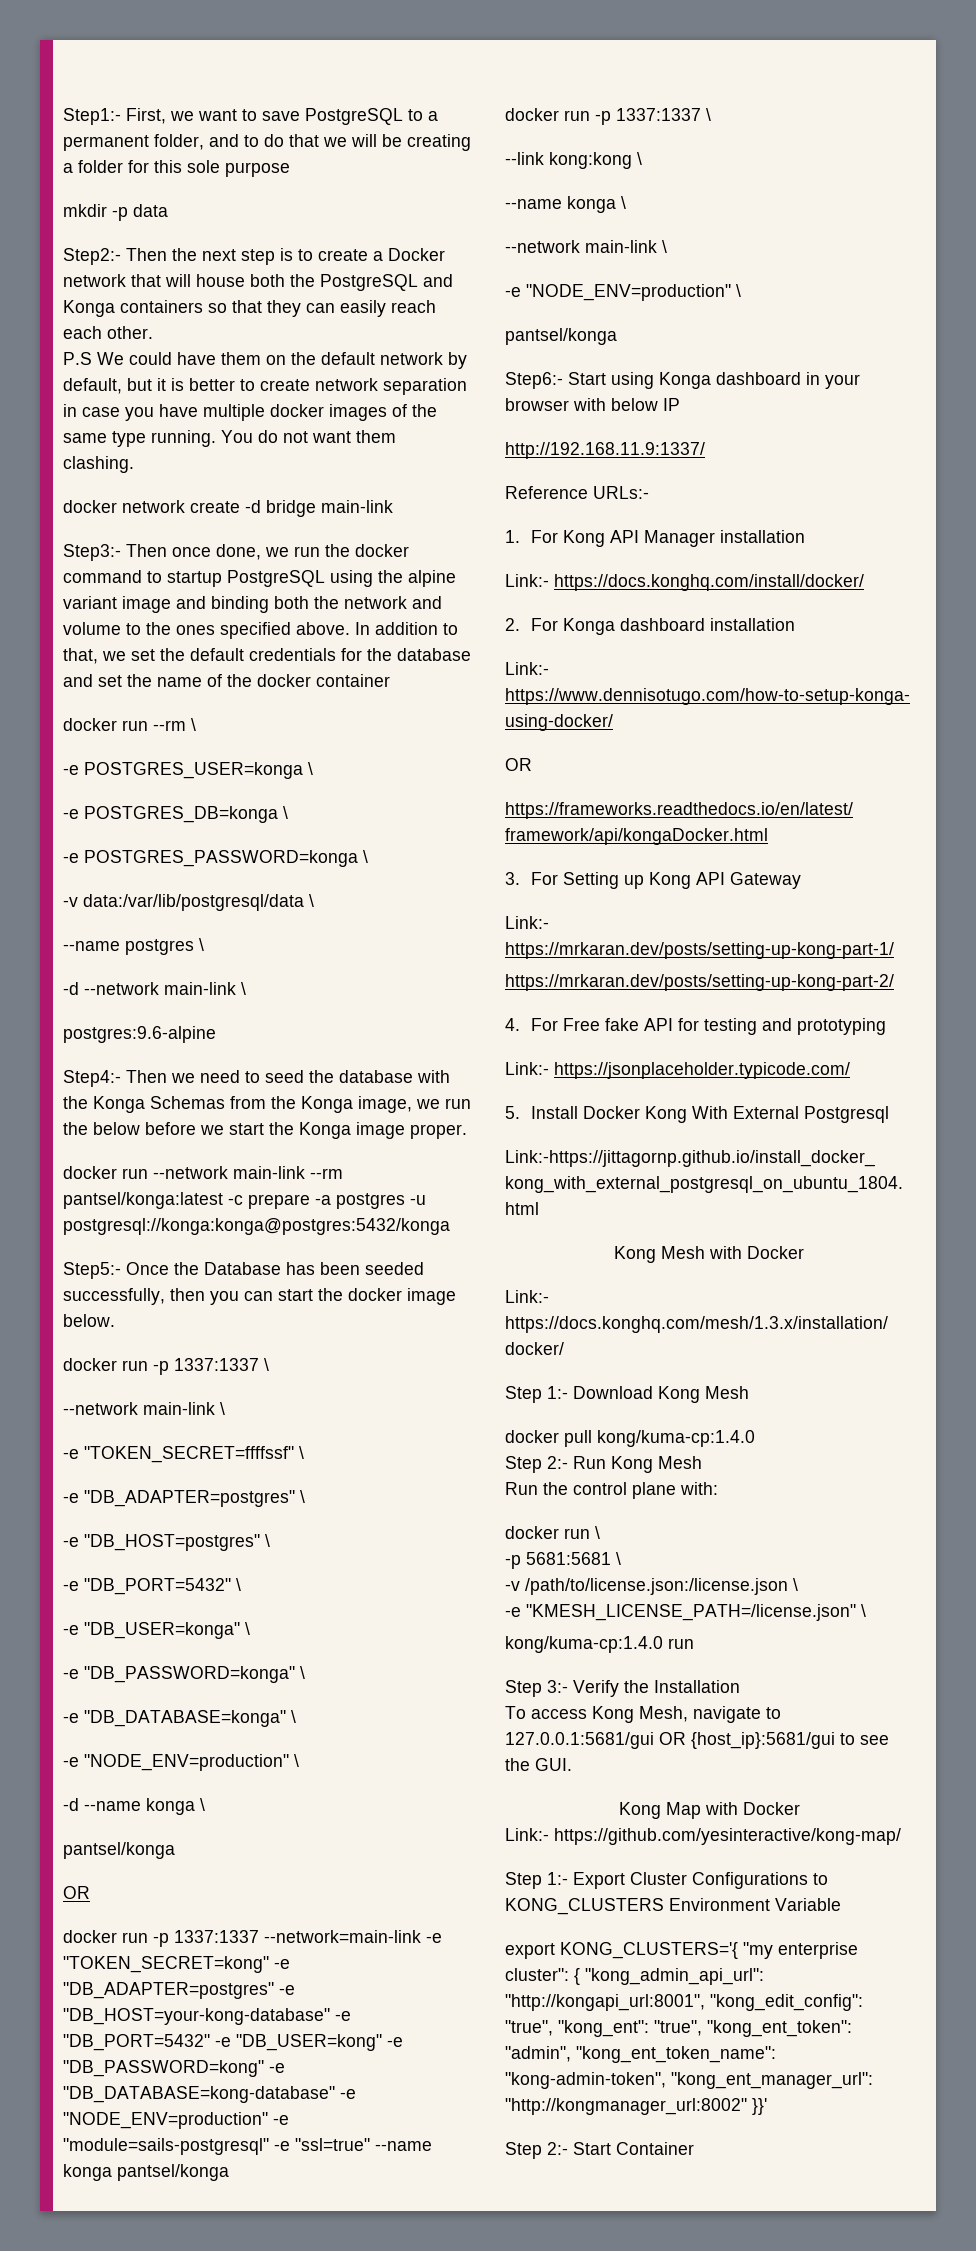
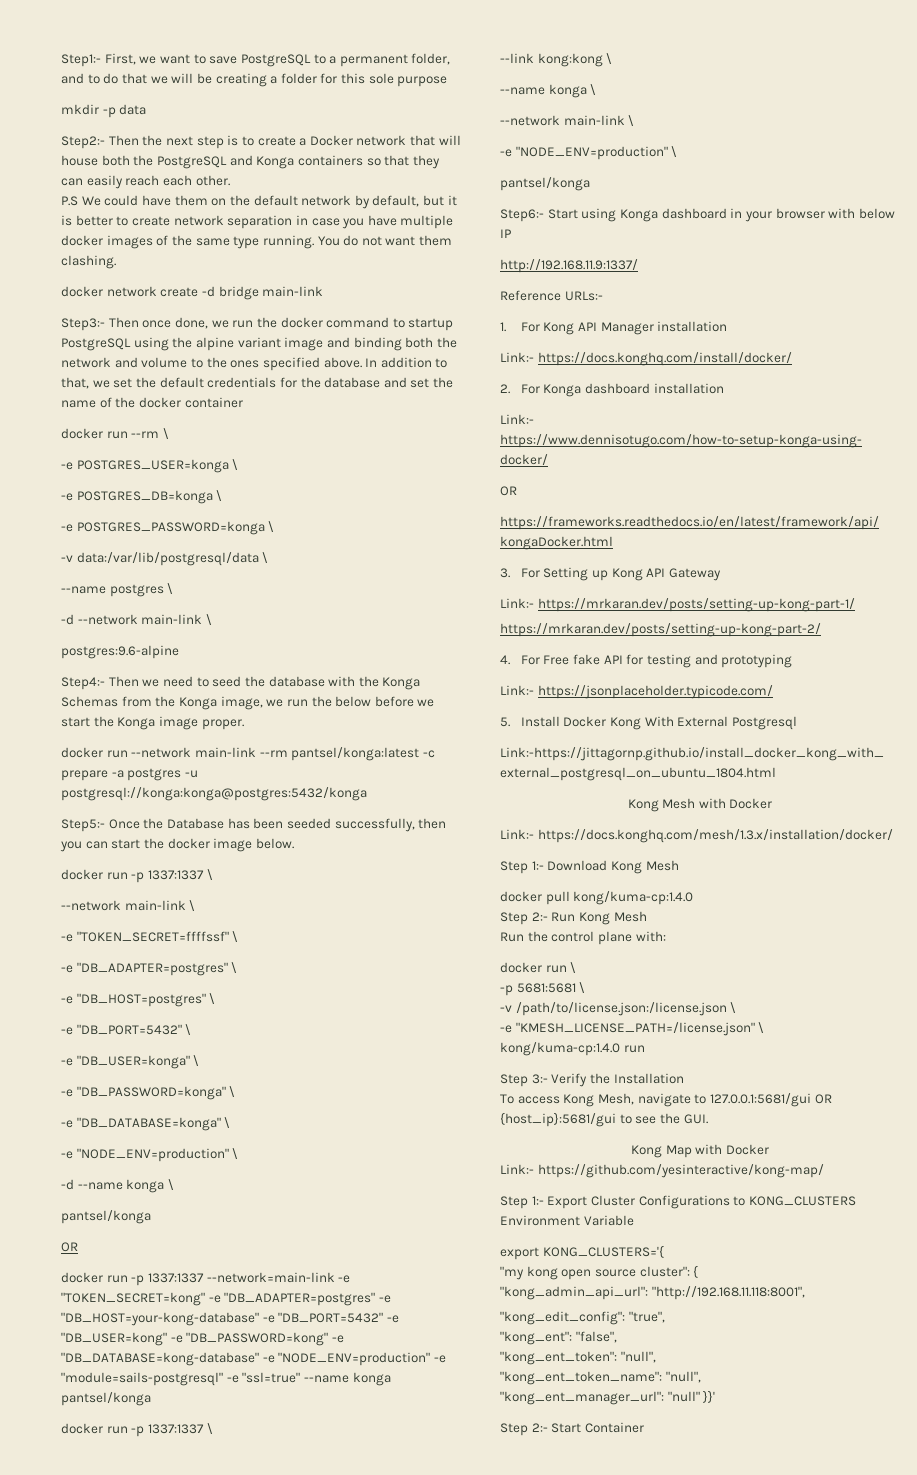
- export KONG_CLUSTERS='{ "my enterprise cluster": { "kong_admin_api_url": "http://kongapi_url:8001", "kong_edit_config": "true", "kong_ent": "true", "kong_ent_token": "admin", "kong_ent_token_name": "kong-admin-token", "kong_ent_manager_url": "http://kongmanager_url:8002" }}'
+ export KONG_CLUSTERS='{
+ "my kong open source cluster": {
+ "kong_admin_api_url": "http://192.168.11.118:8001",
+ "kong_edit_config": "true",
+ "kong_ent": "false",
+ "kong_ent_token": "null",
+ "kong_ent_token_name": "null",
+ "kong_ent_manager_url": "null" }}'

